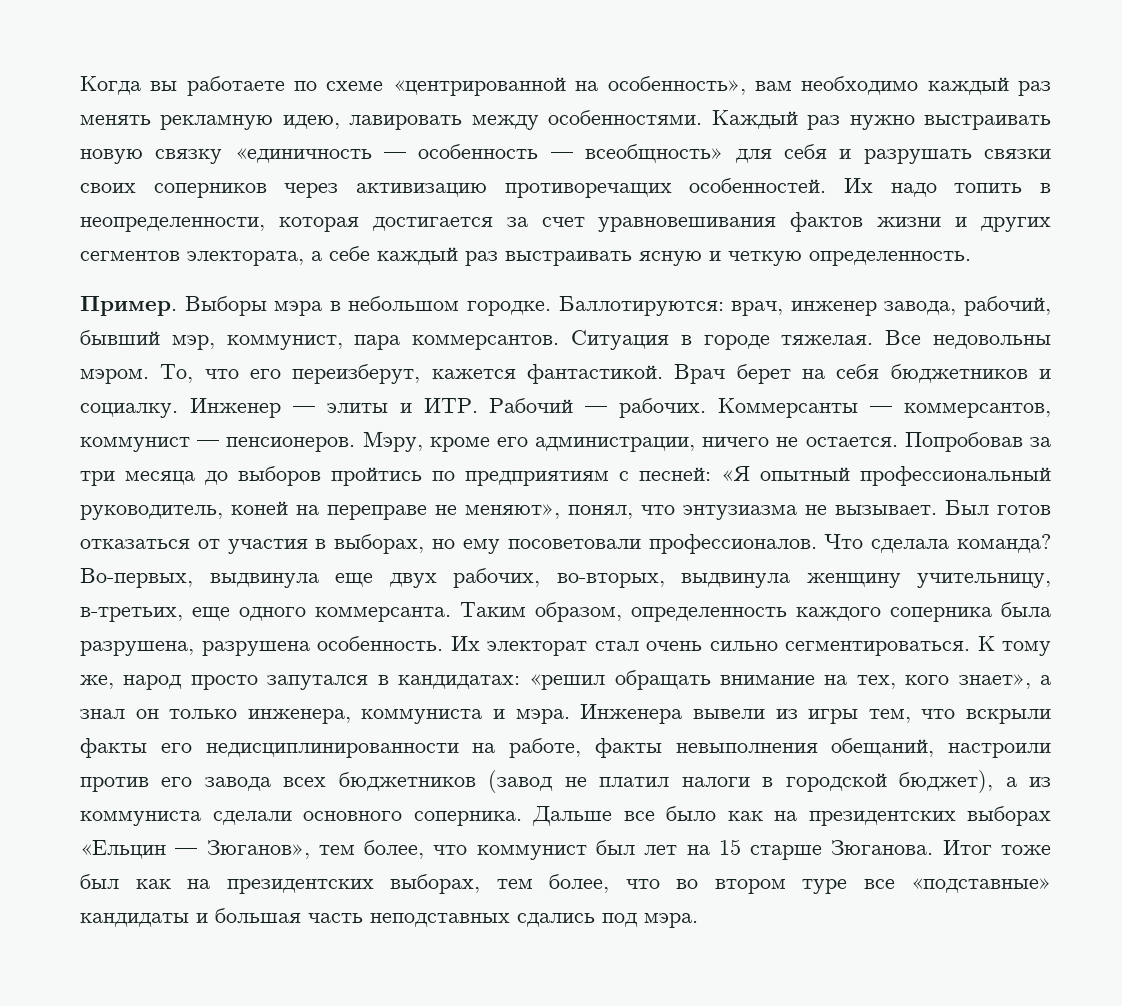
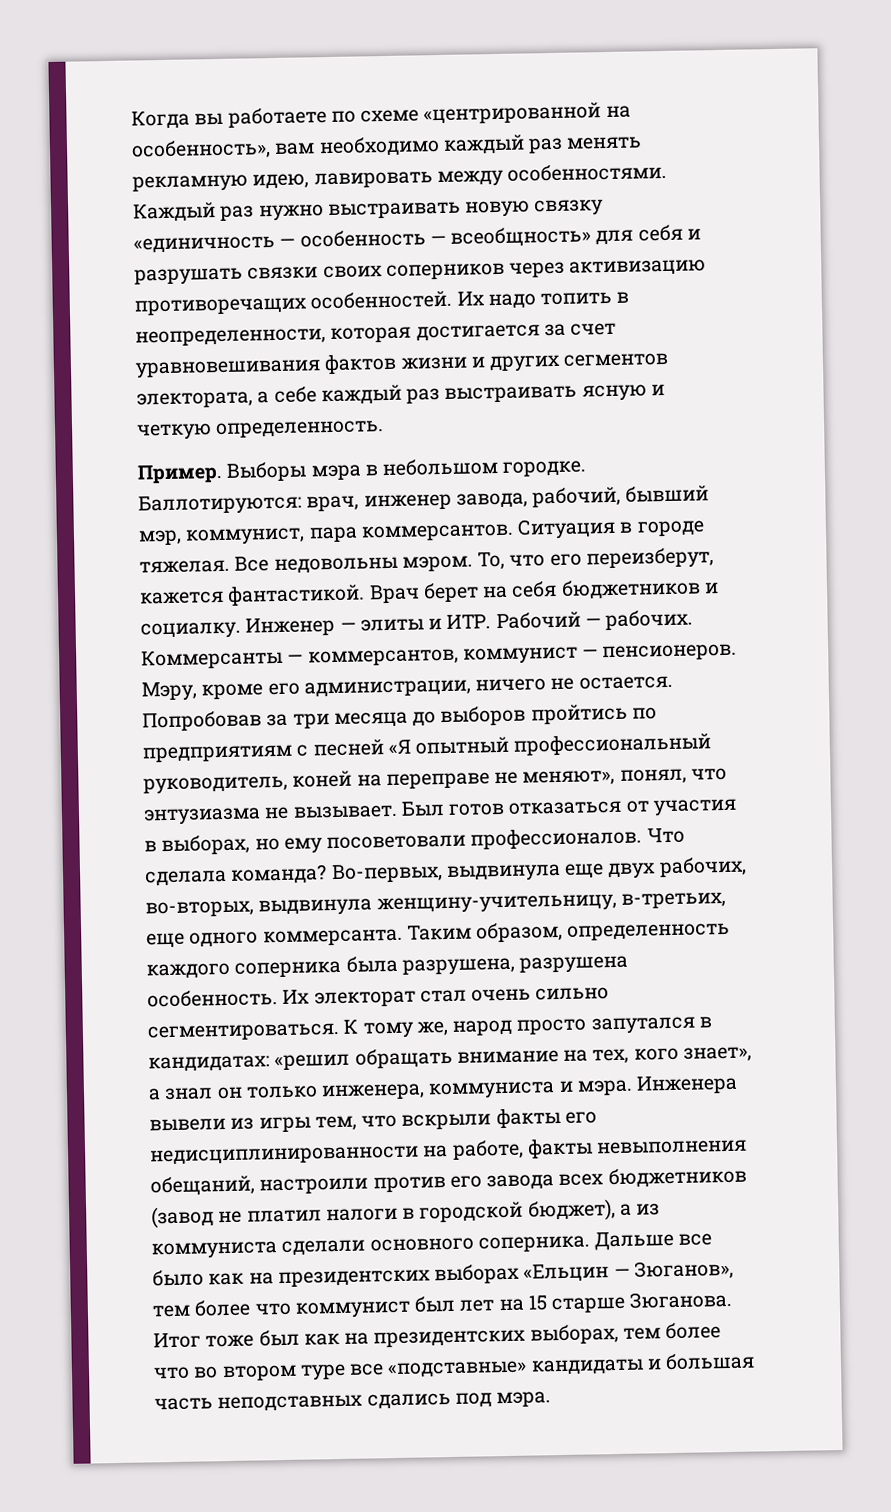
- Попробовав за три месяца до выборов пройтись по предприятиям с песней: «Я опытный профессиональный руководитель, коней на переправе не меняют», понял, что энтузиазма не вызывает.
+ Попробовав за три месяца до выборов пройтись по предприятиям с песней «Я опытный профессиональный руководитель, коней на переправе не меняют», понял, что энтузиазма не вызывает.
- Во-первых, выдвинула еще двух рабочих, во-вторых, выдвинула женщину учительницу, в-третьих, еще одного коммерсанта.
+ Во-первых, выдвинула еще двух рабочих, во-вторых, выдвинула женщину-учительницу, в-третьих, еще одного коммерсанта.
- Дальше все было как на президентских выборах «Ельцин — Зюганов», тем более, что коммунист был лет на 15 старше Зюганова.
+ Дальше все было как на президентских выборах «Ельцин — Зюганов», тем более что коммунист был лет на 15 старше Зюганова.
- Итог тоже был как на президентских выборах, тем более, что во втором туре все «подставные» кандидаты и большая часть неподставных сдались под мэра.
+ Итог тоже был как на президентских выборах, тем более что во втором туре все «подставные» кандидаты и большая часть неподставных сдались под мэра.

